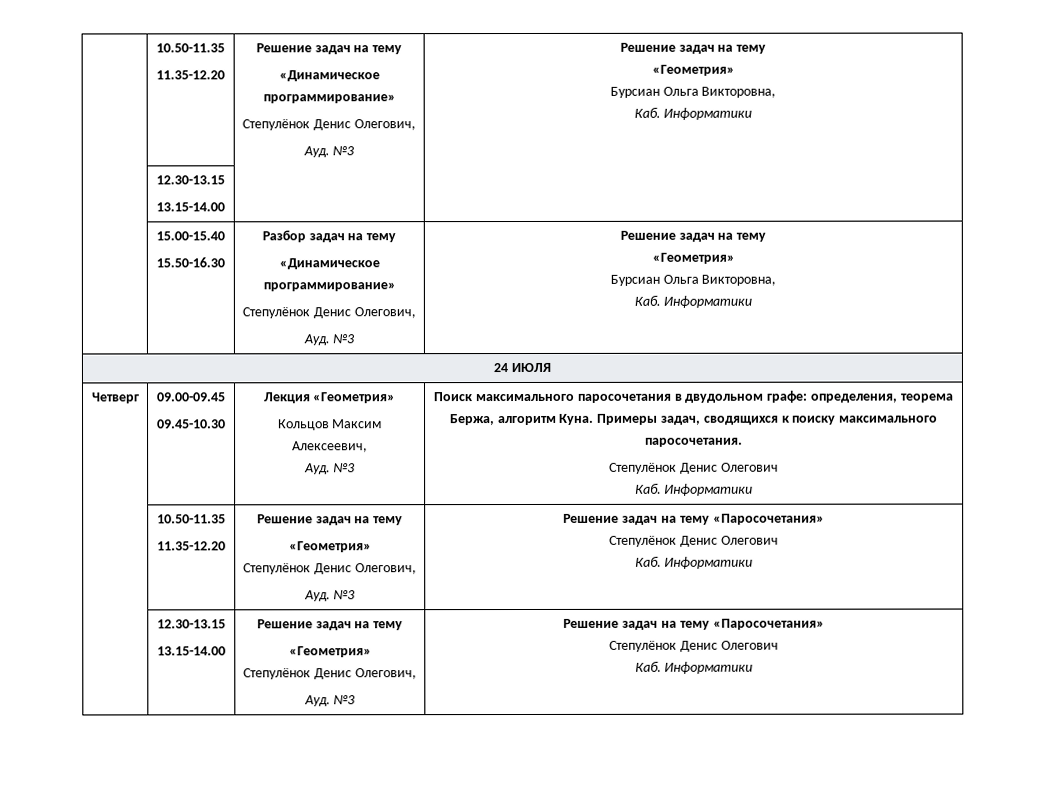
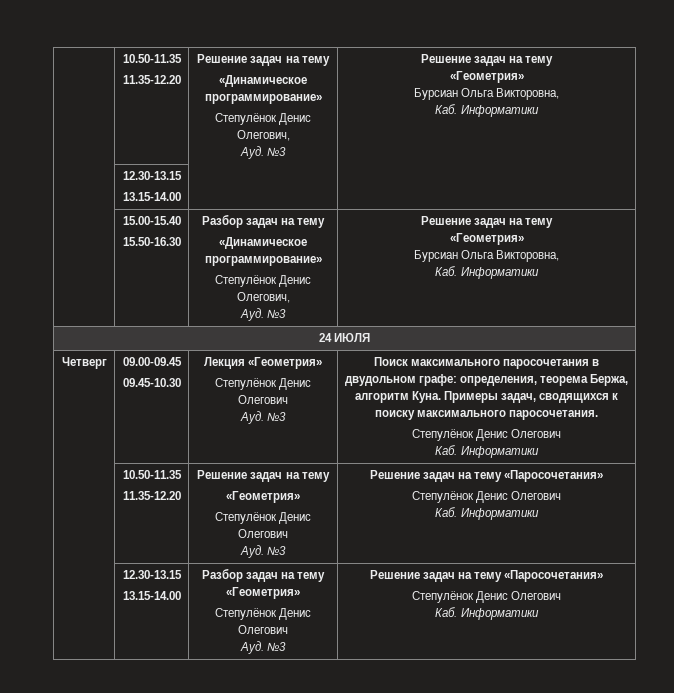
  Четверг | 09.00-09.45
  09.45-10.30 | Лекция «Геометрия»
- Кольцов Максим Алексеевич,
+ Степулёнок Денис Олегович
  Ауд. №3 | Поиск максимального паросочетания в двудольном графе: определения, теорема Бержа, алгоритм Куна. Примеры задач, сводящихся к поиску максимального паросочетания.
  Степулёнок Денис Олегович
  Каб. Информатики
  | 10.50-11.35
  11.35-12.20 | Решение задач на тему
  «Геометрия»
- Степулёнок Денис Олегович,
+ Степулёнок Денис Олегович
  Ауд. №3 | Решение задач на тему «Паросочетания»
  Степулёнок Денис Олегович
  Каб. Информатики
  | 12.30-13.15
- 13.15-14.00 | Решение задач на тему
- «Геометрия»
- Степулёнок Денис Олегович,
+ 13.15-14.00 | Разбор задач на тему «Геометрия»
+ Степулёнок Денис Олегович

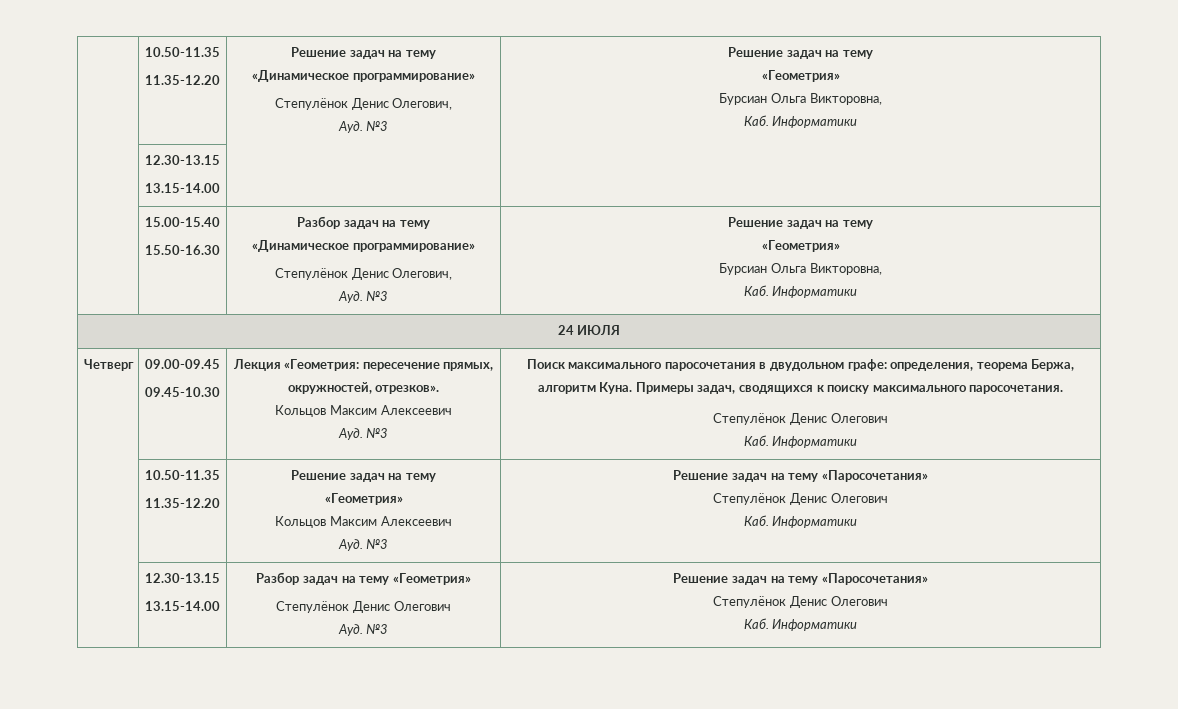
  Четверг | 09.00-09.45
- 09.45-10.30 | Лекция «Геометрия»
- Степулёнок Денис Олегович
+ 09.45-10.30 | Лекция «Геометрия: пересечение прямых, окружностей, отрезков».
+ Кольцов Максим Алексеевич
  Ауд. №3 | Поиск максимального паросочетания в двудольном графе: определения, теорема Бержа, алгоритм Куна. Примеры задач, сводящихся к поиску максимального паросочетания.
  Степулёнок Денис Олегович
  Каб. Информатики
  | 10.50-11.35
  11.35-12.20 | Решение задач на тему
  «Геометрия»
- Степулёнок Денис Олегович
+ Кольцов Максим Алексеевич

